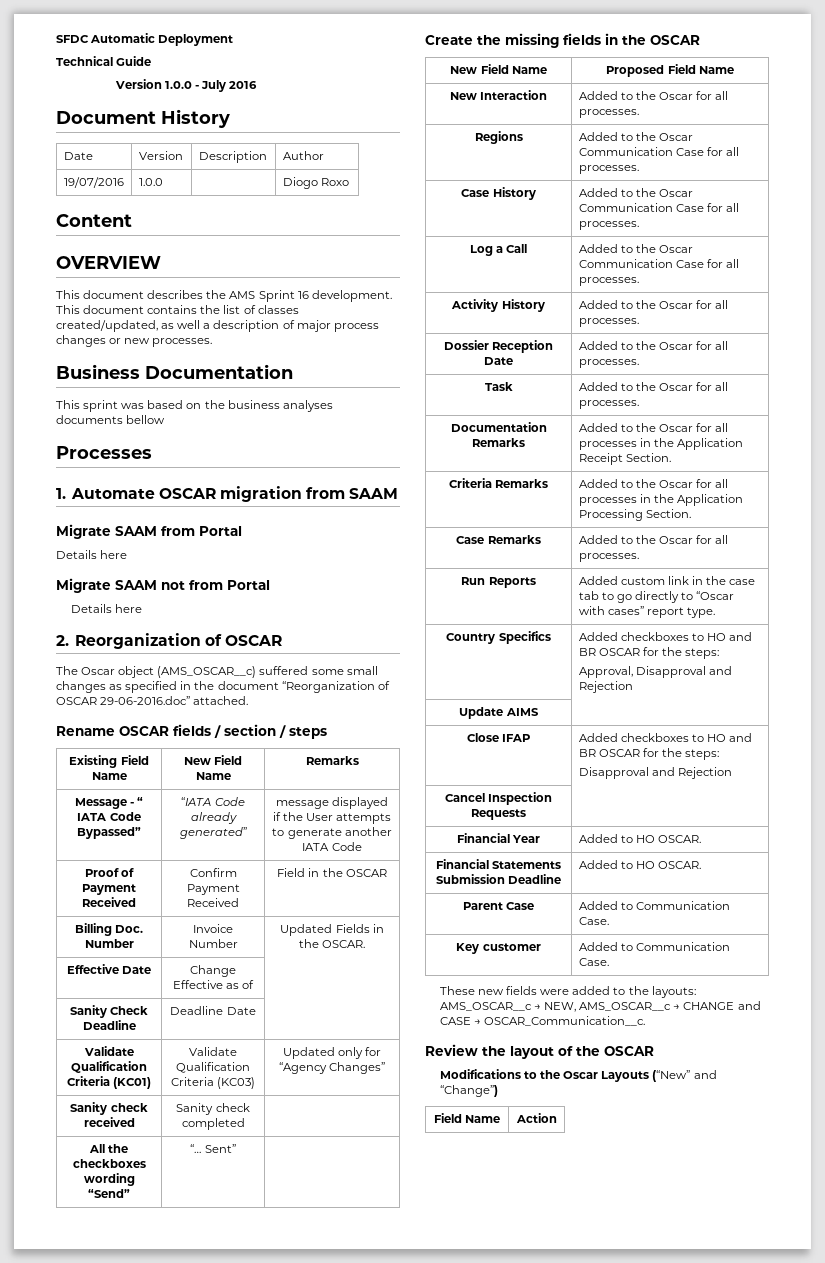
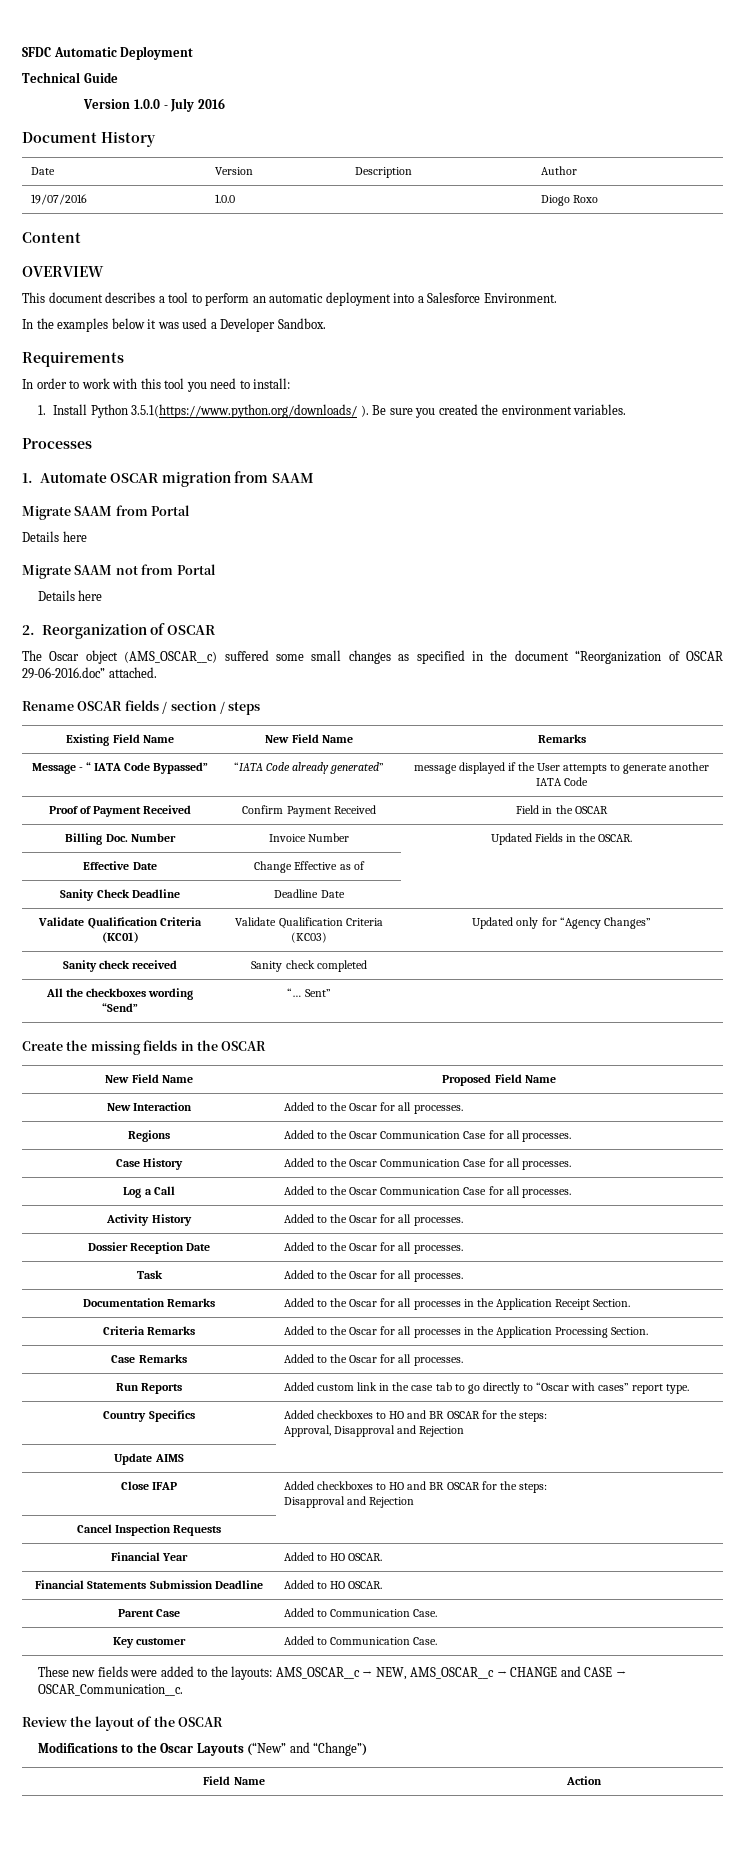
- This document describes the AMS Sprint 16 development. This document contains the list of classes created/updated, as well a description of major process changes or new processes.
- Business Documentation
- This sprint was based on the business analyses documents bellow
+ This document describes a tool to perform an automatic deployment into a Salesforce Environment.
+ In the examples below it was used a Developer Sandbox.
+ Requirements
+ In order to work with this tool you need to install:
+ 1. Install Python 3.5.1(https://www.python.org/downloads/ ). Be sure you created the environment variables.

